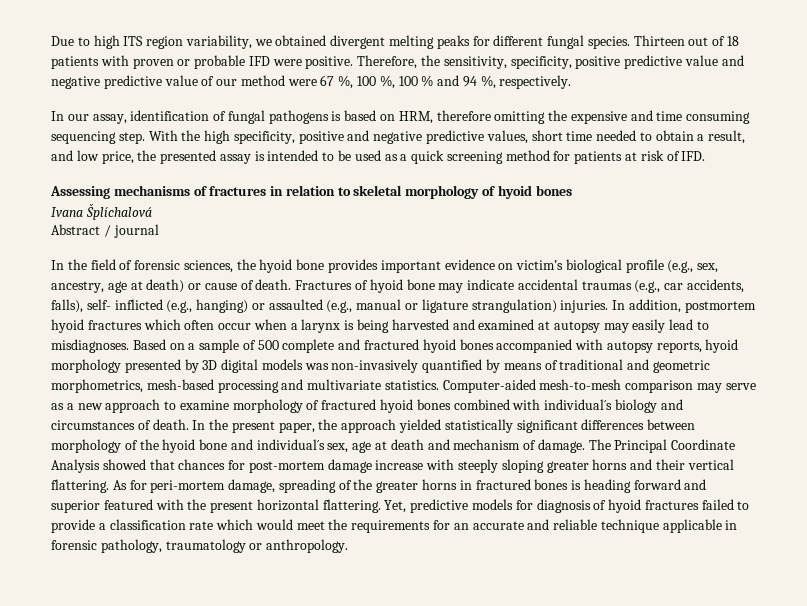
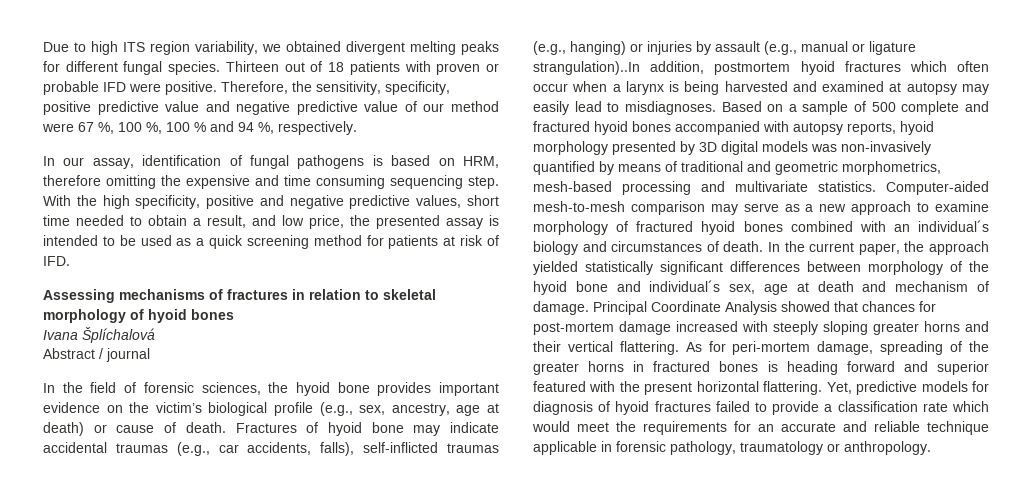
- In the field of forensic sciences, the hyoid bone provides important evidence on victim’s biological profile (e.g., sex, ancestry, age at death) or cause of death.
+ In the field of forensic sciences, the hyoid bone provides important evidence on the victim’s biological profile (e.g., sex, ancestry, age at death) or cause of death.
- Fractures of hyoid bone may indicate accidental traumas (e.g., car accidents, falls), self- inflicted (e.g., hanging) or assaulted (e.g., manual or ligature strangulation) injuries. In addition, postmortem hyoid fractures which often occur when a larynx is being harvested and examined at autopsy may easily lead to misdiagnoses.
+ Fractures of hyoid bone may indicate accidental traumas (e.g., car accidents, falls), self-inflicted traumas (e.g., hanging) or injuries by assault (e.g., manual or ligature strangulation)..In addition, postmortem hyoid fractures which often occur when a larynx is being harvested and examined at autopsy may easily lead to misdiagnoses.
- Computer-aided mesh-to-mesh comparison may serve as a new approach to examine morphology of fractured hyoid bones combined with individual´s biology and circumstances of death.
+ Computer-aided mesh-to-mesh comparison may serve as a new approach to examine morphology of fractured hyoid bones combined with an individual´s biology and circumstances of death.
- In the present paper, the approach yielded statistically significant differences between morphology of the hyoid bone and individual´s sex, age at death and mechanism of damage.
+ In the current paper, the approach yielded statistically significant differences between morphology of the hyoid bone and individual´s sex, age at death and mechanism of damage.
- The Principal Coordinate Analysis showed that chances for post-mortem damage increase with steeply sloping greater horns and their vertical flattering.
+ Principal Coordinate Analysis showed that chances for post-mortem damage increased with steeply sloping greater horns and their vertical flattering.

